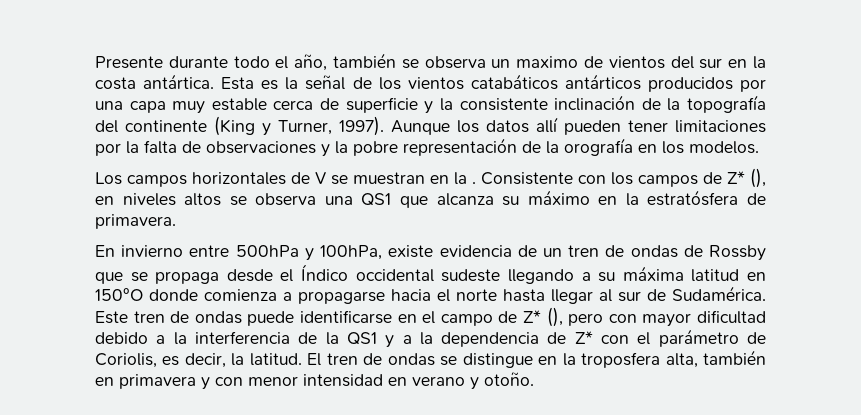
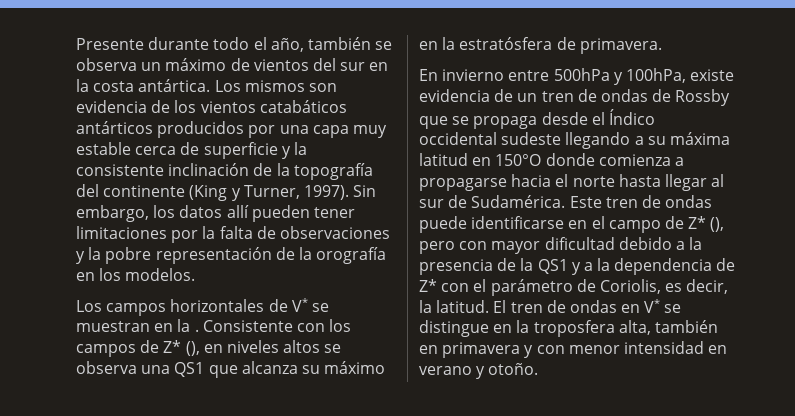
- Presente durante todo el año, también se observa un maximo de vientos del sur en la costa antártica.
+ Presente durante todo el año, también se observa un máximo de vientos del sur en la costa antártica.
- Esta es la señal de los vientos catabáticos antárticos producidos por una capa muy estable cerca de superficie y la consistente inclinación de la topografía del continente (King y Turner, 1997).
+ Los mismos son evidencia de los vientos catabáticos antárticos producidos por una capa muy estable cerca de superficie y la consistente inclinación de la topografía del continente (King y Turner, 1997).
- Aunque los datos allí pueden tener limitaciones por la falta de observaciones y la pobre representación de la orografía en los modelos.
+ Sin embargo, los datos allí pueden tener limitaciones por la falta de observaciones y la pobre representación de la orografía en los modelos.
- Los campos horizontales de V se muestran en la .
+ Los campos horizontales de V* se muestran en la .
- Este tren de ondas puede identificarse en el campo de Z* (), pero con mayor dificultad debido a la interferencia de la QS1 y a la dependencia de Z* con el parámetro de Coriolis, es decir, la latitud.
+ Este tren de ondas puede identificarse en el campo de Z* (), pero con mayor dificultad debido a la presencia de la QS1 y a la dependencia de Z* con el parámetro de Coriolis, es decir, la latitud.
- El tren de ondas se distingue en la troposfera alta, también en primavera y con menor intensidad en verano y otoño.
+ El tren de ondas en V* se distingue en la troposfera alta, también en primavera y con menor intensidad en verano y otoño.

